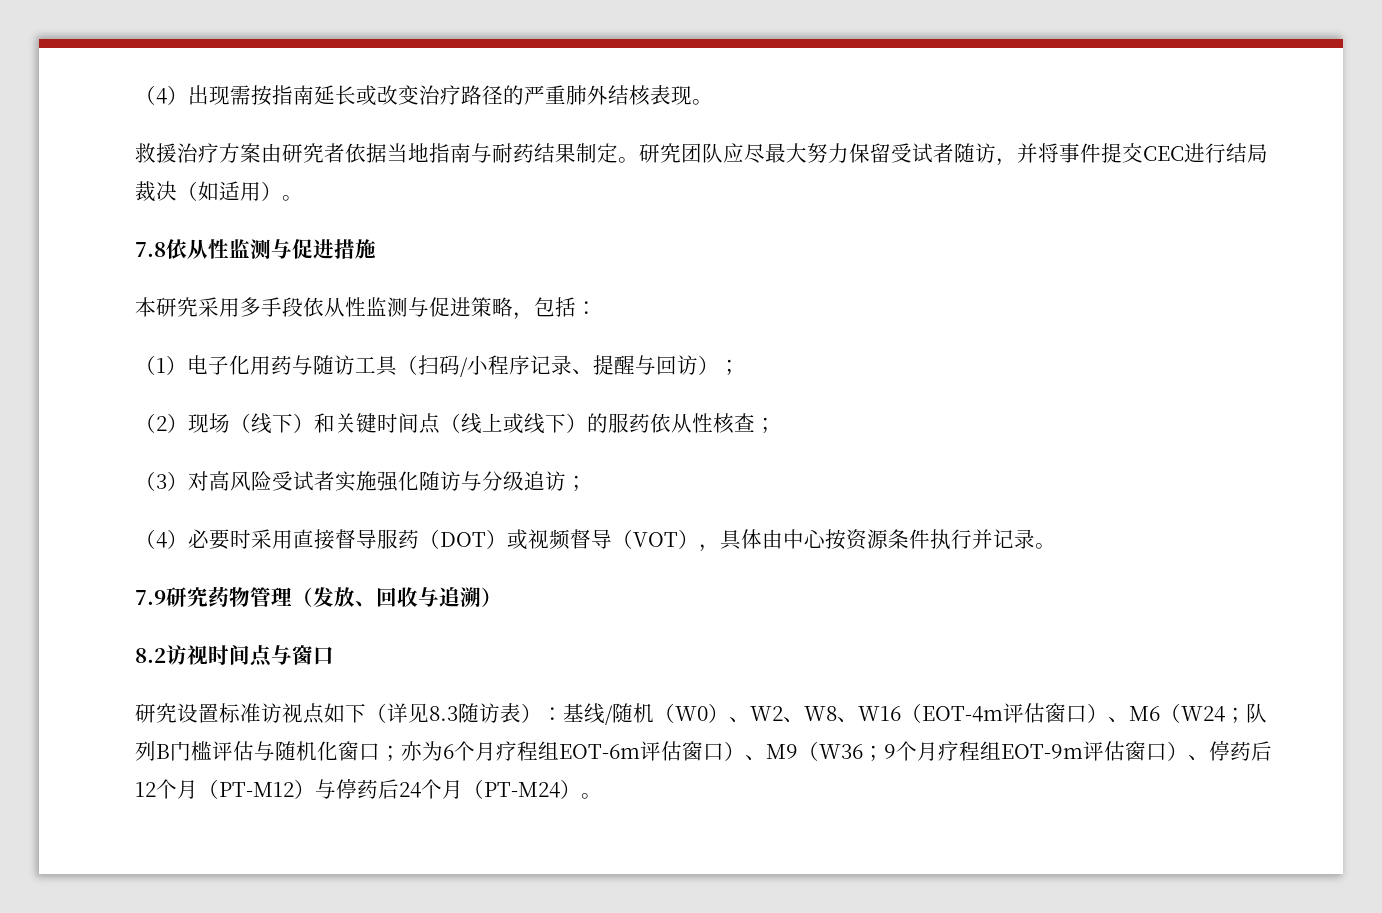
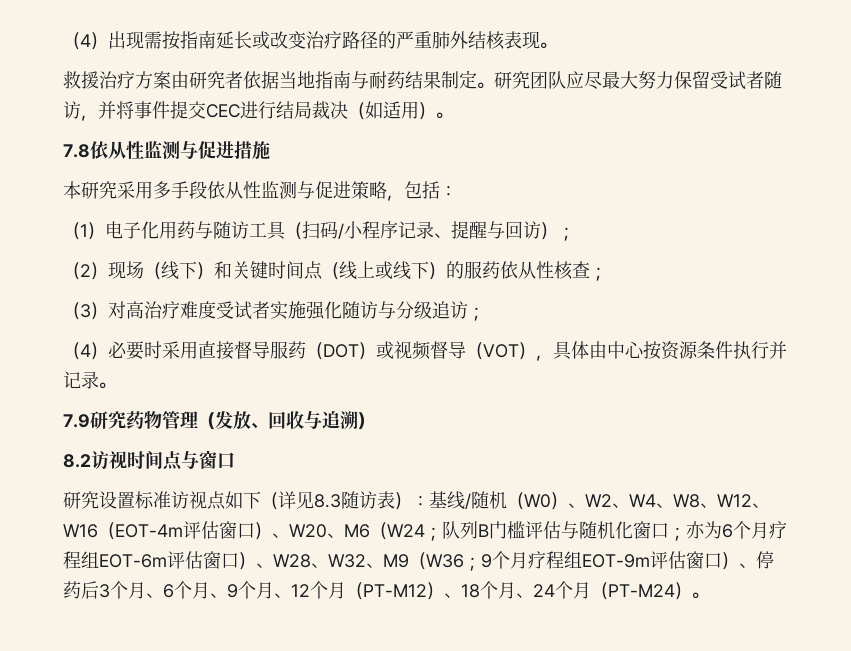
- （3）对高风险受试者实施强化随访与分级追访；
+ （3）对高治疗难度受试者实施强化随访与分级追访；
- 基线/随机（W0）、W2、W8、W16（EOT-4m评估窗口）、M6（W24；
+ 基线/随机（W0）、W2、W4、W8、W12、W16（EOT-4m评估窗口）、W20、M6（W24；
- 亦为6个月疗程组EOT-6m评估窗口）、M9（W36；
+ 亦为6个月疗程组EOT-6m评估窗口）、W28、W32、M9（W36；
- 9个月疗程组EOT-9m评估窗口）、停药后12个月（PT-M12）与停药后24个月（PT-M24）。
+ 9个月疗程组EOT-9m评估窗口）、停药后3个月、6个月、9个月、12个月（PT-M12）、18个月、24个月（PT-M24）。

